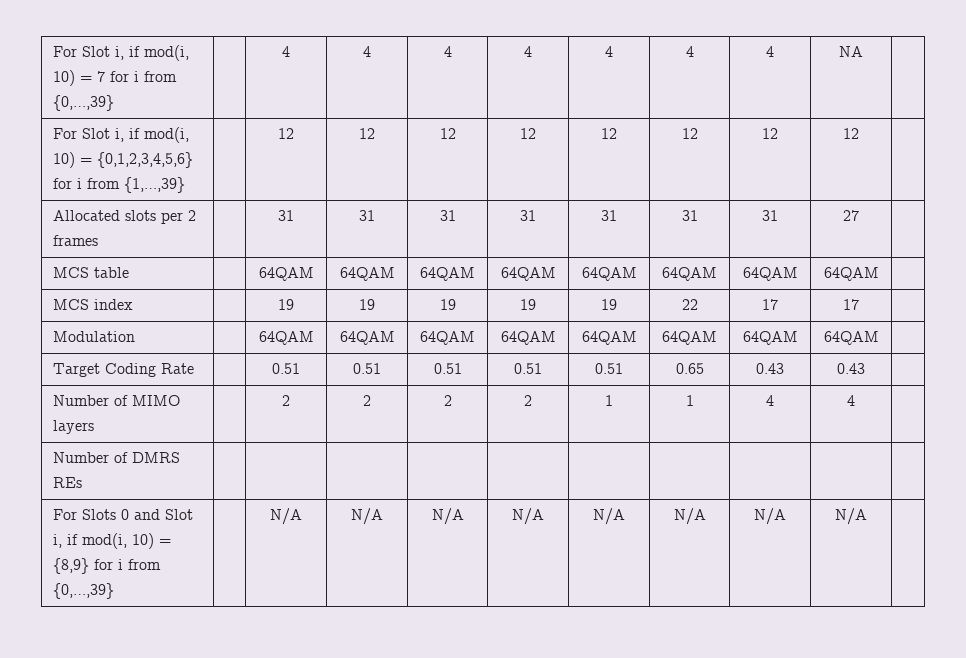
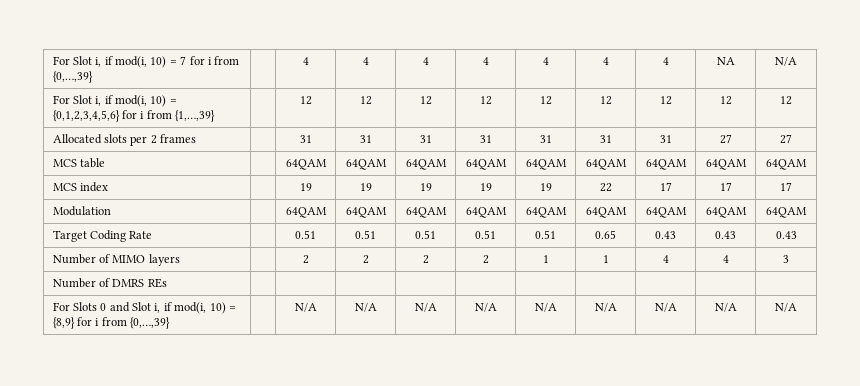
- For Slot i, if mod(i, 10) = 7 for i from {0,…,39} | | 4 | 4 | 4 | 4 | 4 | 4 | 4 | NA |
+ For Slot i, if mod(i, 10) = 7 for i from {0,…,39} | | 4 | 4 | 4 | 4 | 4 | 4 | 4 | NA | N/A
- For Slot i, if mod(i, 10) = {0,1,2,3,4,5,6} for i from {1,…,39} | | 12 | 12 | 12 | 12 | 12 | 12 | 12 | 12 |
+ For Slot i, if mod(i, 10) = {0,1,2,3,4,5,6} for i from {1,…,39} | | 12 | 12 | 12 | 12 | 12 | 12 | 12 | 12 | 12
- Allocated slots per 2 frames | | 31 | 31 | 31 | 31 | 31 | 31 | 31 | 27 |
+ Allocated slots per 2 frames | | 31 | 31 | 31 | 31 | 31 | 31 | 31 | 27 | 27
- MCS table | | 64QAM | 64QAM | 64QAM | 64QAM | 64QAM | 64QAM | 64QAM | 64QAM |
+ MCS table | | 64QAM | 64QAM | 64QAM | 64QAM | 64QAM | 64QAM | 64QAM | 64QAM | 64QAM
- MCS index | | 19 | 19 | 19 | 19 | 19 | 22 | 17 | 17 |
+ MCS index | | 19 | 19 | 19 | 19 | 19 | 22 | 17 | 17 | 17
- Modulation | | 64QAM | 64QAM | 64QAM | 64QAM | 64QAM | 64QAM | 64QAM | 64QAM |
+ Modulation | | 64QAM | 64QAM | 64QAM | 64QAM | 64QAM | 64QAM | 64QAM | 64QAM | 64QAM
- Target Coding Rate | | 0.51 | 0.51 | 0.51 | 0.51 | 0.51 | 0.65 | 0.43 | 0.43 |
+ Target Coding Rate | | 0.51 | 0.51 | 0.51 | 0.51 | 0.51 | 0.65 | 0.43 | 0.43 | 0.43
- Number of MIMO layers | | 2 | 2 | 2 | 2 | 1 | 1 | 4 | 4 |
+ Number of MIMO layers | | 2 | 2 | 2 | 2 | 1 | 1 | 4 | 4 | 3
- For Slots 0 and Slot i, if mod(i, 10) = {8,9} for i from {0,…,39} | | N/A | N/A | N/A | N/A | N/A | N/A | N/A | N/A |
+ For Slots 0 and Slot i, if mod(i, 10) = {8,9} for i from {0,…,39} | | N/A | N/A | N/A | N/A | N/A | N/A | N/A | N/A | N/A

